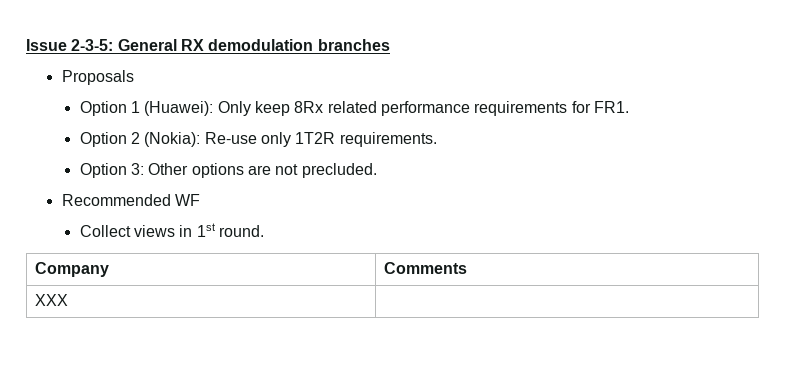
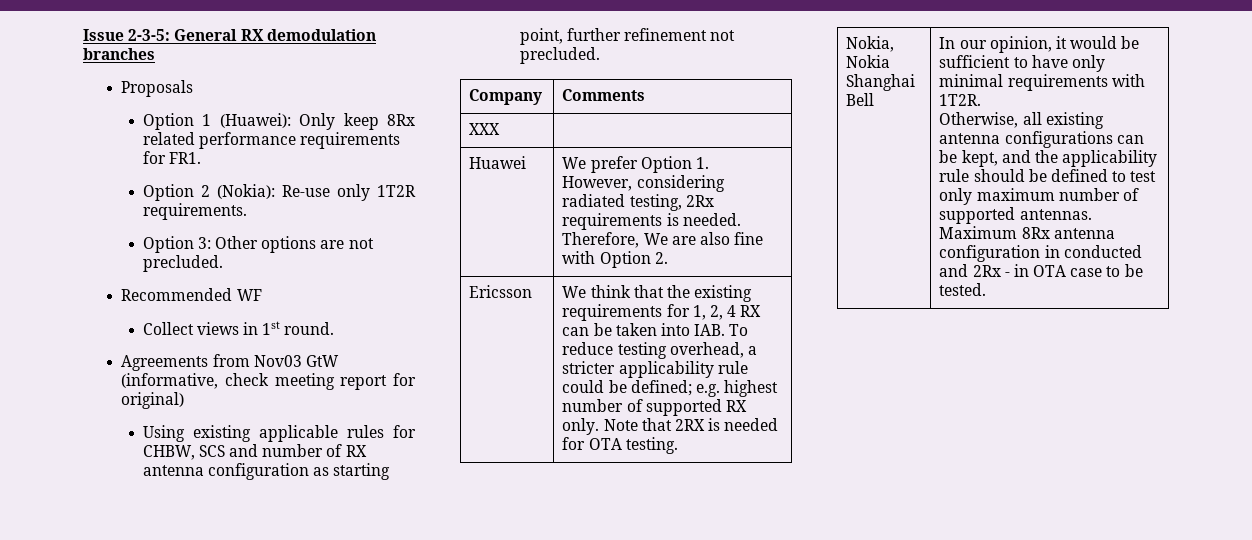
+ Agreements from Nov03 GtW (informative, check meeting report for original)
+ Using existing applicable rules for CHBW, SCS and number of RX antenna configuration as starting point, further refinement not precluded.
  Company | Comments
  XXX |
+ Huawei | We prefer Option 1. However, considering radiated testing, 2Rx requirements is needed. Therefore, We are also fine with Option 2.
+ Ericsson | We think that the existing requirements for 1, 2, 4 RX can be taken into IAB. To reduce testing overhead, a stricter applicability rule could be defined; e.g. highest number of supported RX only. Note that 2RX is needed for OTA testing.
+ Nokia, Nokia Shanghai Bell | In our opinion, it would be sufficient to have only minimal requirements with 1T2R.
+ Otherwise, all existing antenna configurations can be kept, and the applicability rule should be defined to test only maximum number of supported antennas. Maximum 8Rx antenna configuration in conducted and 2Rx - in OTA case to be tested.

